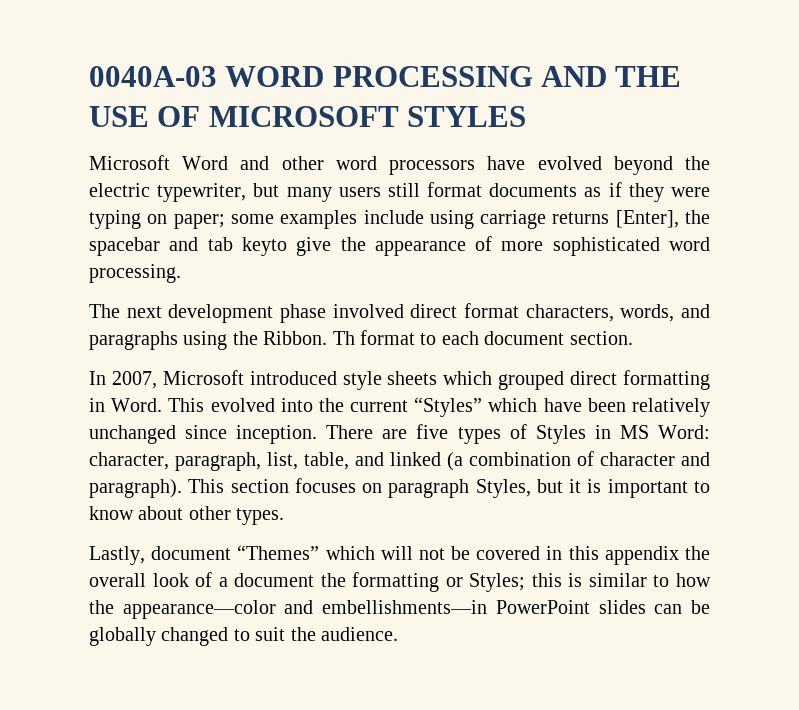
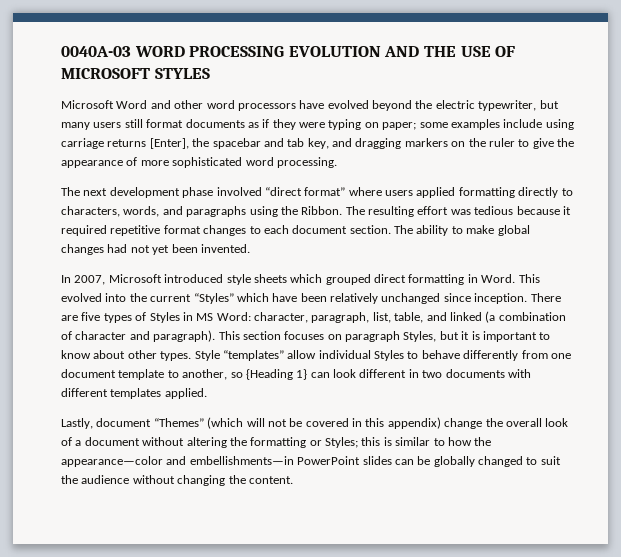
- 0040A-03 WORD PROCESSING AND THE USE OF MICROSOFT STYLES
+ 0040A-03 WORD PROCESSING EVOLUTION AND THE USE OF MICROSOFT STYLES
- Microsoft Word and other word processors have evolved beyond the electric typewriter, but many users still format documents as if they were typing on paper; some examples include using carriage returns [Enter], the spacebar and tab keyto give the appearance of more sophisticated word processing.
+ Microsoft Word and other word processors have evolved beyond the electric typewriter, but many users still format documents as if they were typing on paper; some examples include using carriage returns [Enter], the spacebar and tab key, and dragging markers on the ruler to give the appearance of more sophisticated word processing.
- The next development phase involved direct format characters, words, and paragraphs using the Ribbon.
+ The next development phase involved “direct format” where users applied formatting directly to characters, words, and paragraphs using the Ribbon.
- Th format to each document section.
+ The resulting effort was tedious because it required repetitive format changes to each document section. The ability to make global changes had not yet been invented.
+ Style “templates” allow individual Styles to behave differently from one document template to another, so {Heading 1} can look different in two documents with different templates applied.
- Lastly, document “Themes” which will not be covered in this appendix the overall look of a document the formatting or Styles; this is similar to how the appearance—color and embellishments—in PowerPoint slides can be globally changed to suit the audience.
+ Lastly, document “Themes” (which will not be covered in this appendix) change the overall look of a document without altering the formatting or Styles; this is similar to how the appearance—color and embellishments—in PowerPoint slides can be globally changed to suit the audience without changing the content.

